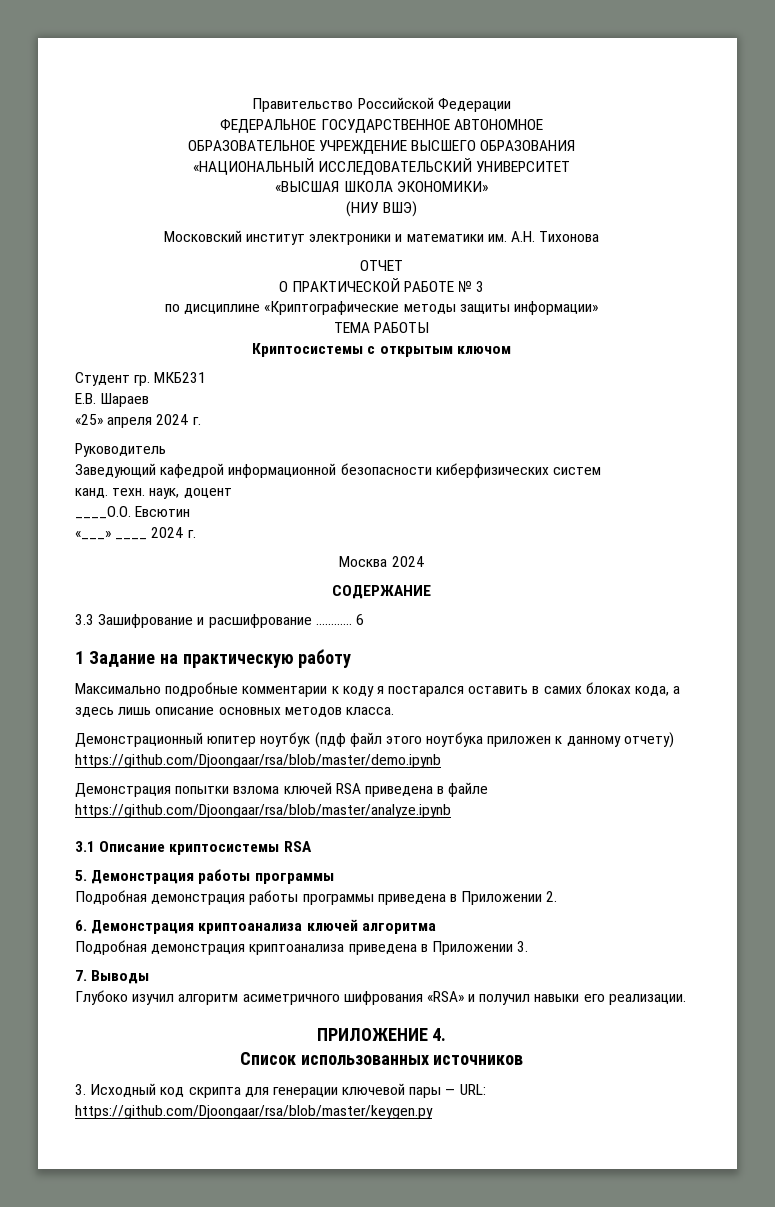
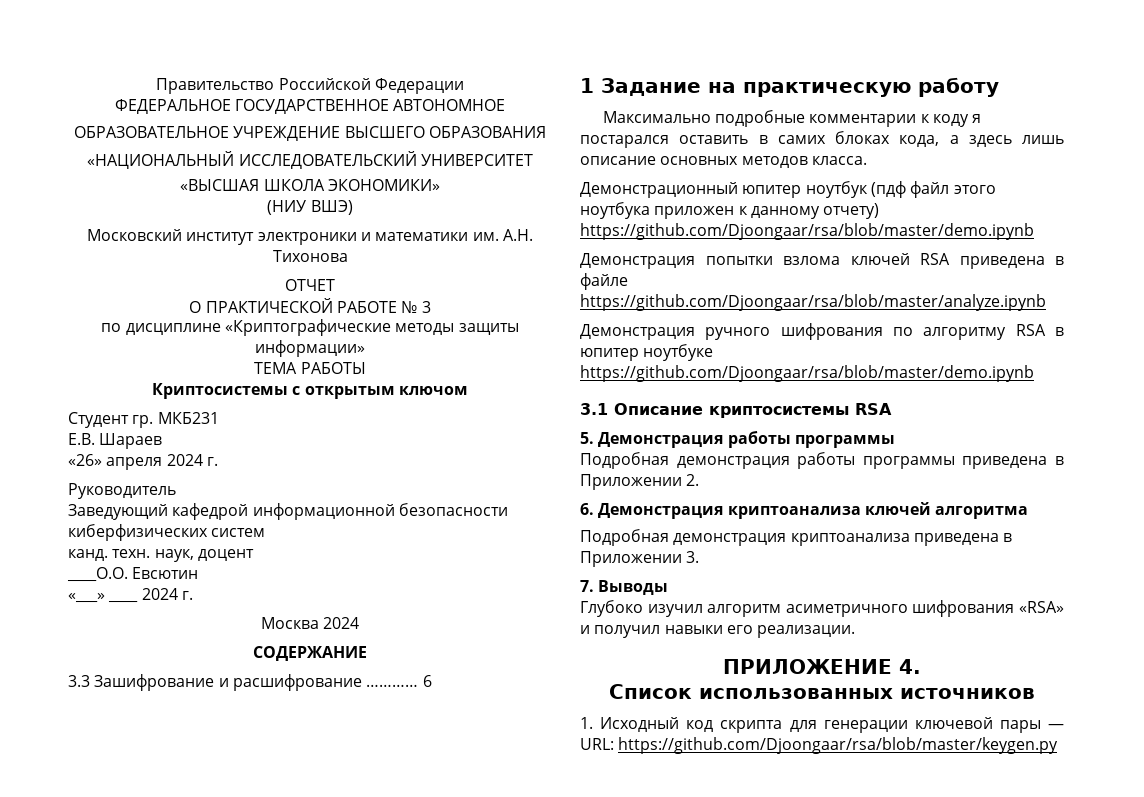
- «25» апреля 2024 г.
+ «26» апреля 2024 г.
+ Демонстрация ручного шифрования по алгоритму RSA в юпитер ноутбуке https://github.com/Djoongaar/rsa/blob/master/demo.ipynb
- 3. Исходный код скрипта для генерации ключевой пары — URL: https://github.com/Djoongaar/rsa/blob/master/keygen.py
+ 1. Исходный код скрипта для генерации ключевой пары — URL: https://github.com/Djoongaar/rsa/blob/master/keygen.py

